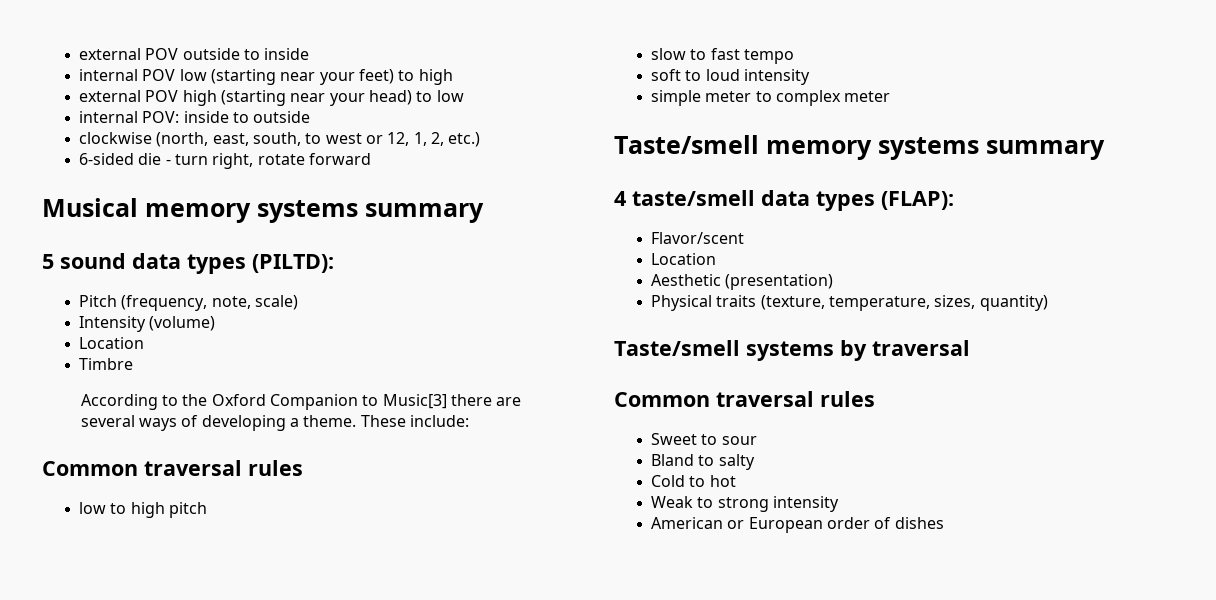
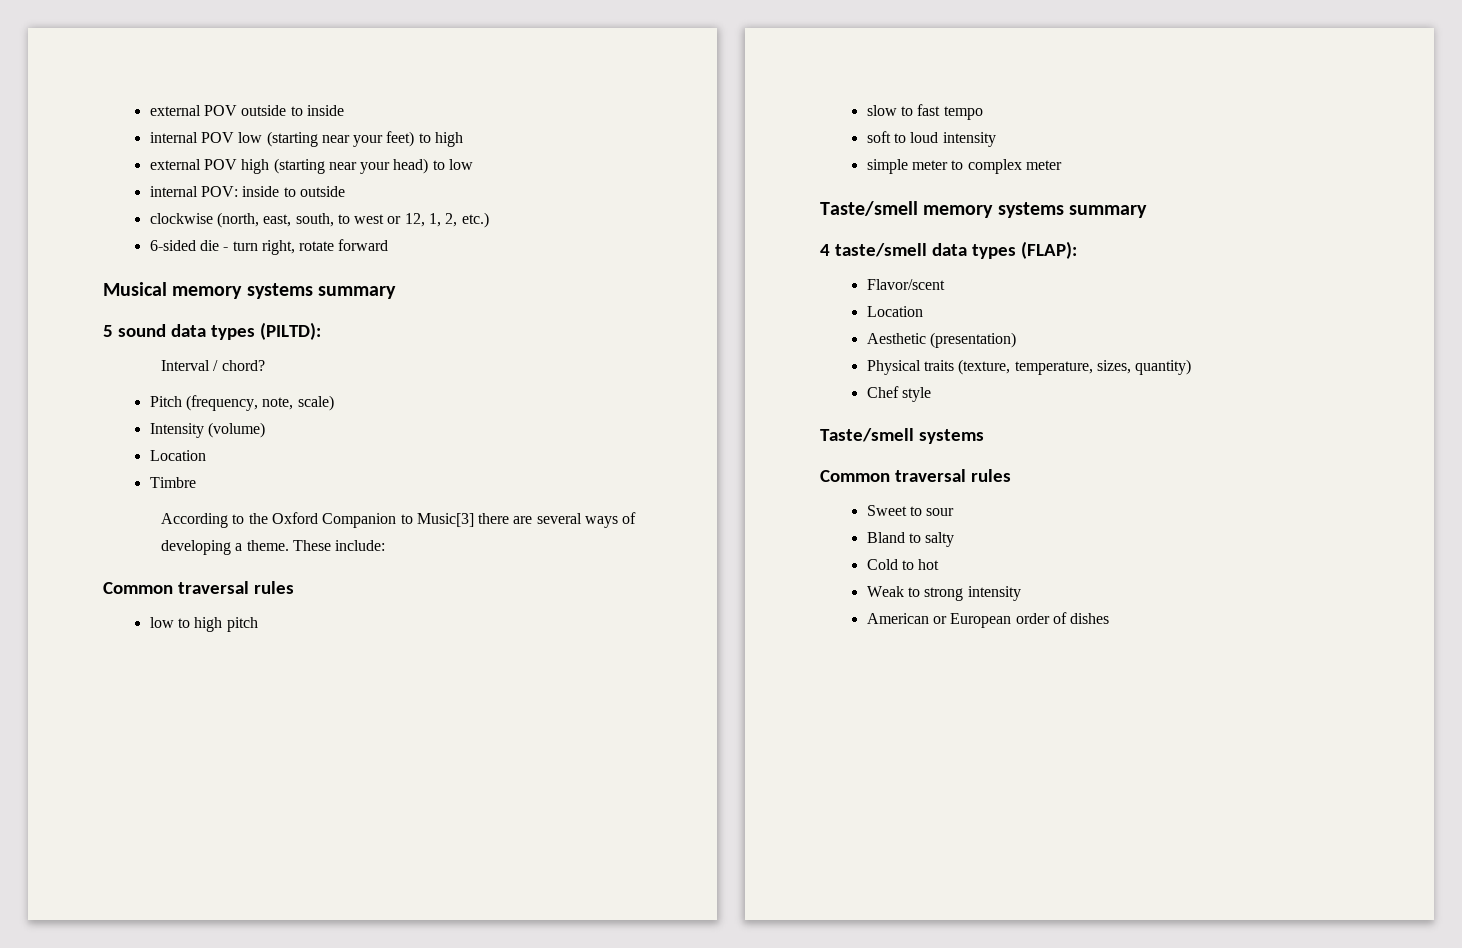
+ Interval / chord?
+ Chef style
- Taste/smell systems by traversal
+ Taste/smell systems

